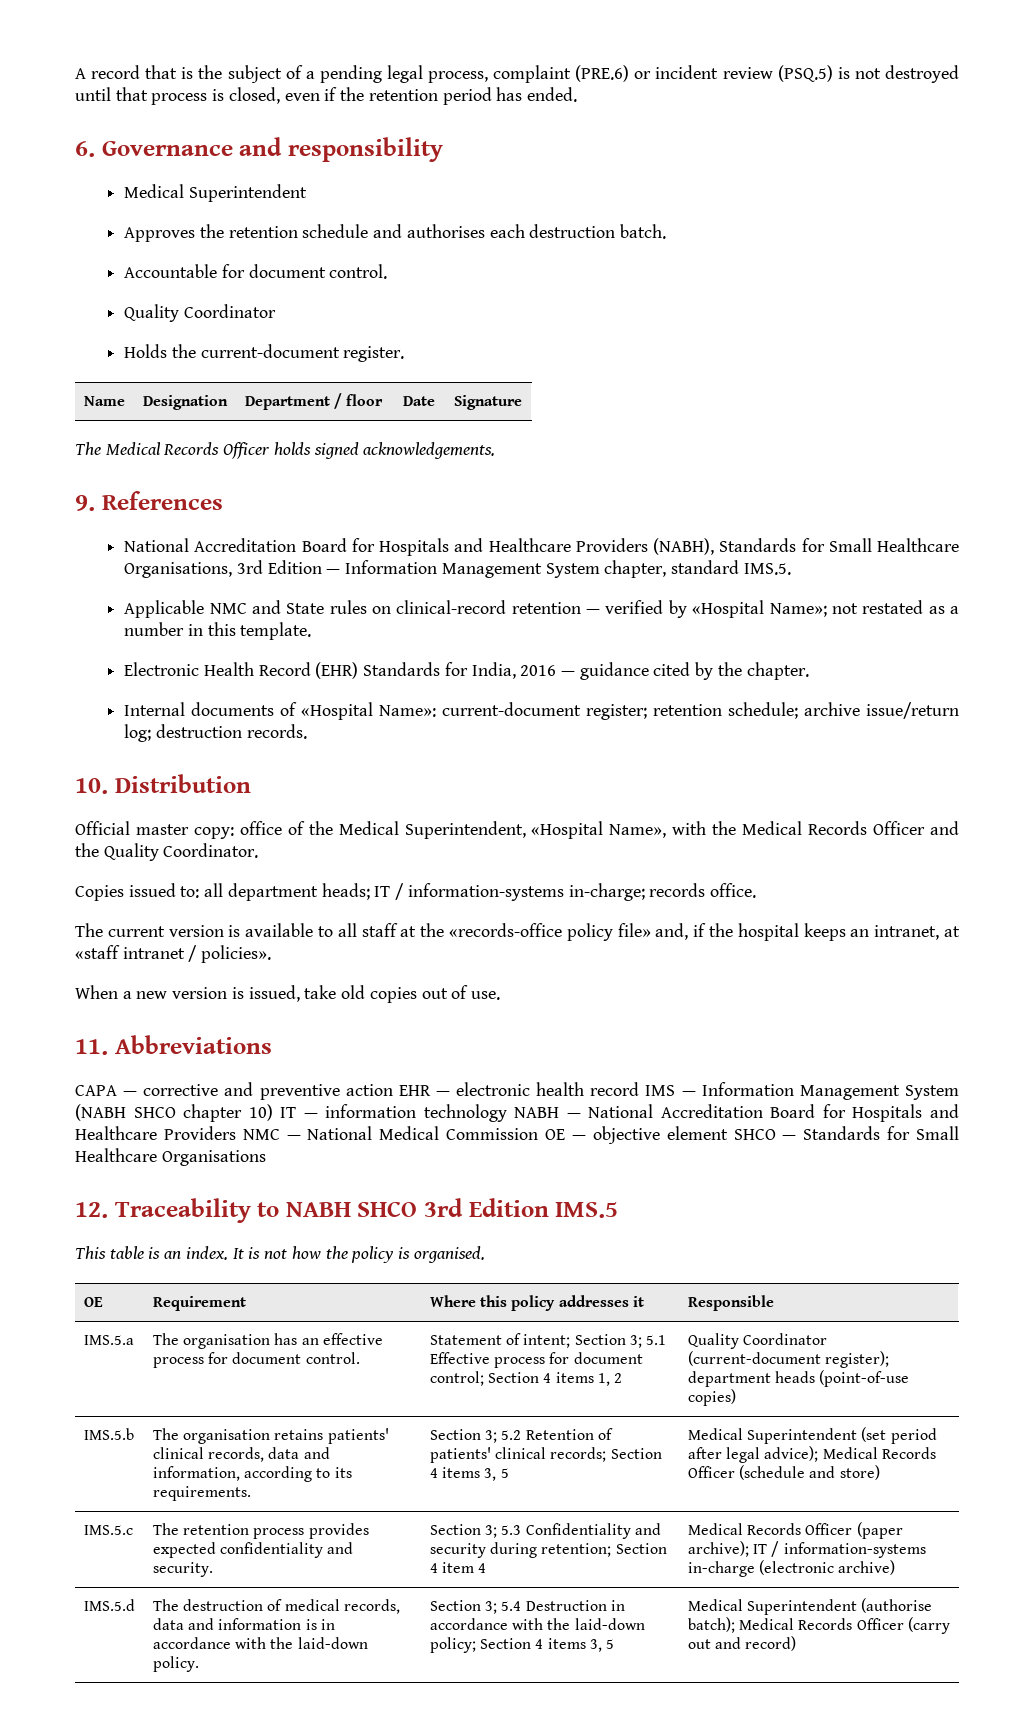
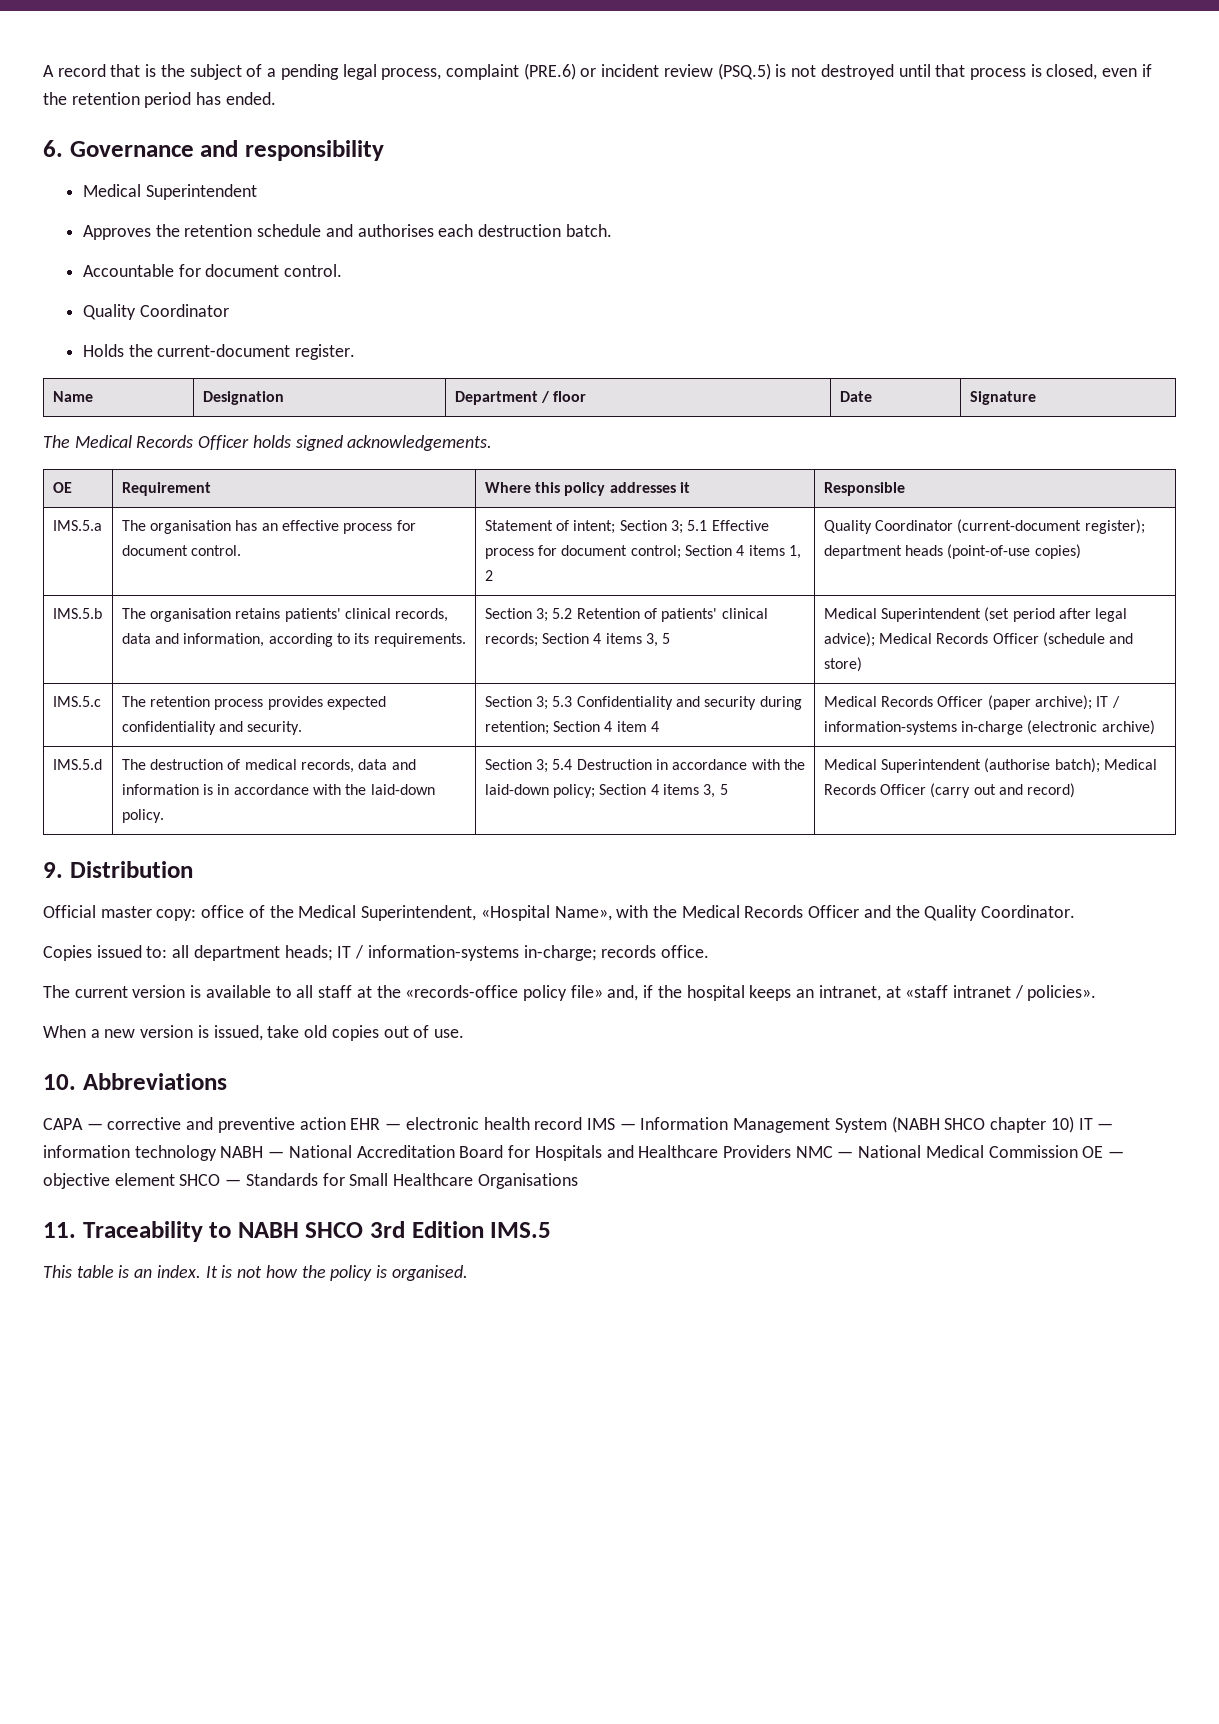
- 9. References
- National Accreditation Board for Hospitals and Healthcare Providers (NABH), Standards for Small Healthcare Organisations, 3rd Edition — Information Management System chapter, standard IMS.5.
- Applicable NMC and State rules on clinical-record retention — verified by «Hospital Name»; not restated as a number in this template.
- Electronic Health Record (EHR) Standards for India, 2016 — guidance cited by the chapter.
- Internal documents of «Hospital Name»: current-document register; retention schedule; archive issue/return log; destruction records.
- 10. Distribution
- Official master copy: office of the Medical Superintendent, «Hospital Name», with the Medical Records Officer and the Quality Coordinator.
- Copies issued to: all department heads; IT / information-systems in-charge; records office.
- The current version is available to all staff at the «records-office policy file» and, if the hospital keeps an intranet, at «staff intranet / policies».
- When a new version is issued, take old copies out of use.
- 11. Abbreviations
- CAPA — corrective and preventive action EHR — electronic health record IMS — Information Management System (NABH SHCO chapter 10) IT — information technology NABH — National Accreditation Board for Hospitals and Healthcare Providers NMC — National Medical Commission OE — objective element SHCO — Standards for Small Healthcare Organisations
- 12. Traceability to NABH SHCO 3rd Edition IMS.5
- This table is an index. It is not how the policy is organised.
+ 9. Distribution
+ Official master copy: office of the Medical Superintendent, «Hospital Name», with the Medical Records Officer and the Quality Coordinator.
+ Copies issued to: all department heads; IT / information-systems in-charge; records office.
+ The current version is available to all staff at the «records-office policy file» and, if the hospital keeps an intranet, at «staff intranet / policies».
+ When a new version is issued, take old copies out of use.
+ 10. Abbreviations
+ CAPA — corrective and preventive action EHR — electronic health record IMS — Information Management System (NABH SHCO chapter 10) IT — information technology NABH — National Accreditation Board for Hospitals and Healthcare Providers NMC — National Medical Commission OE — objective element SHCO — Standards for Small Healthcare Organisations
+ 11. Traceability to NABH SHCO 3rd Edition IMS.5
+ This table is an index. It is not how the policy is organised.

